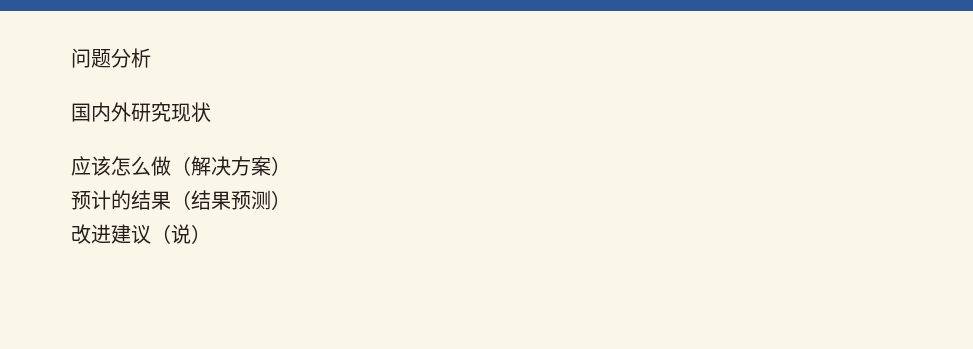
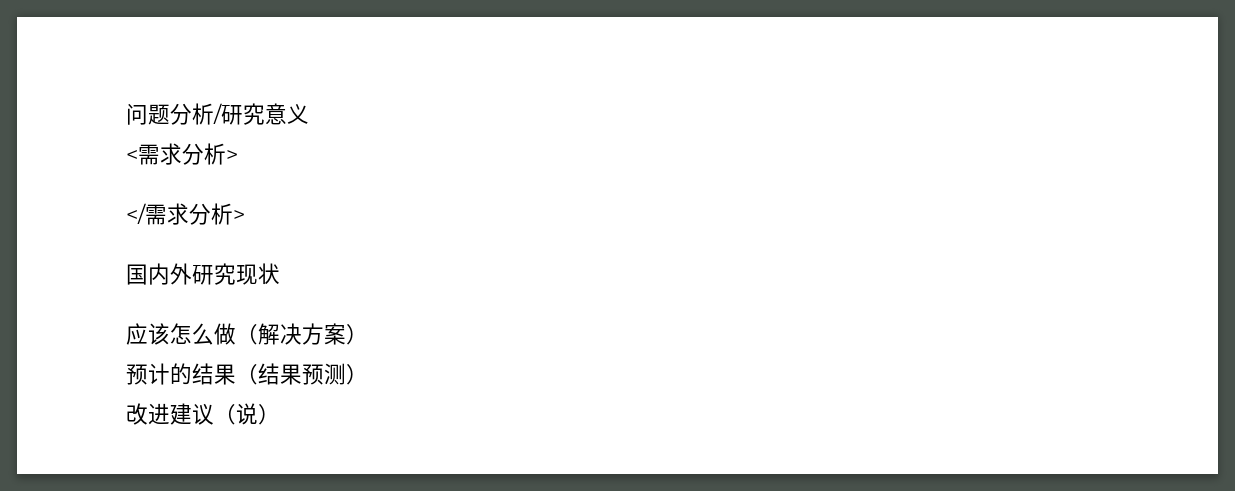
- 问题分析
+ 问题分析/研究意义
+ <需求分析>
+ </需求分析>

